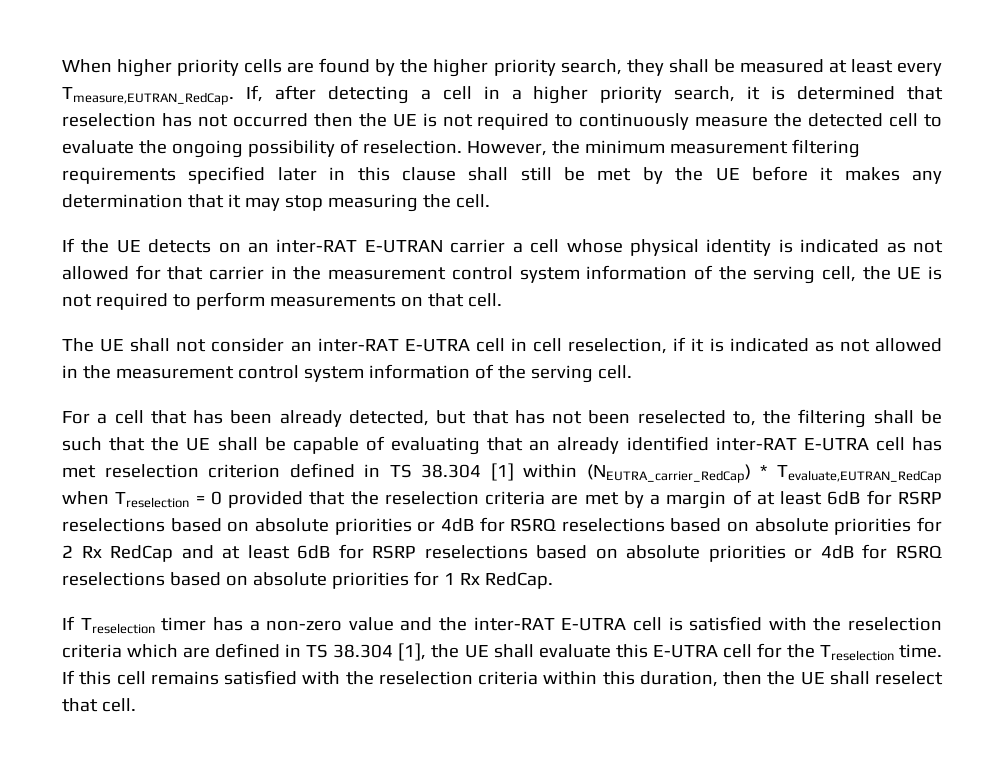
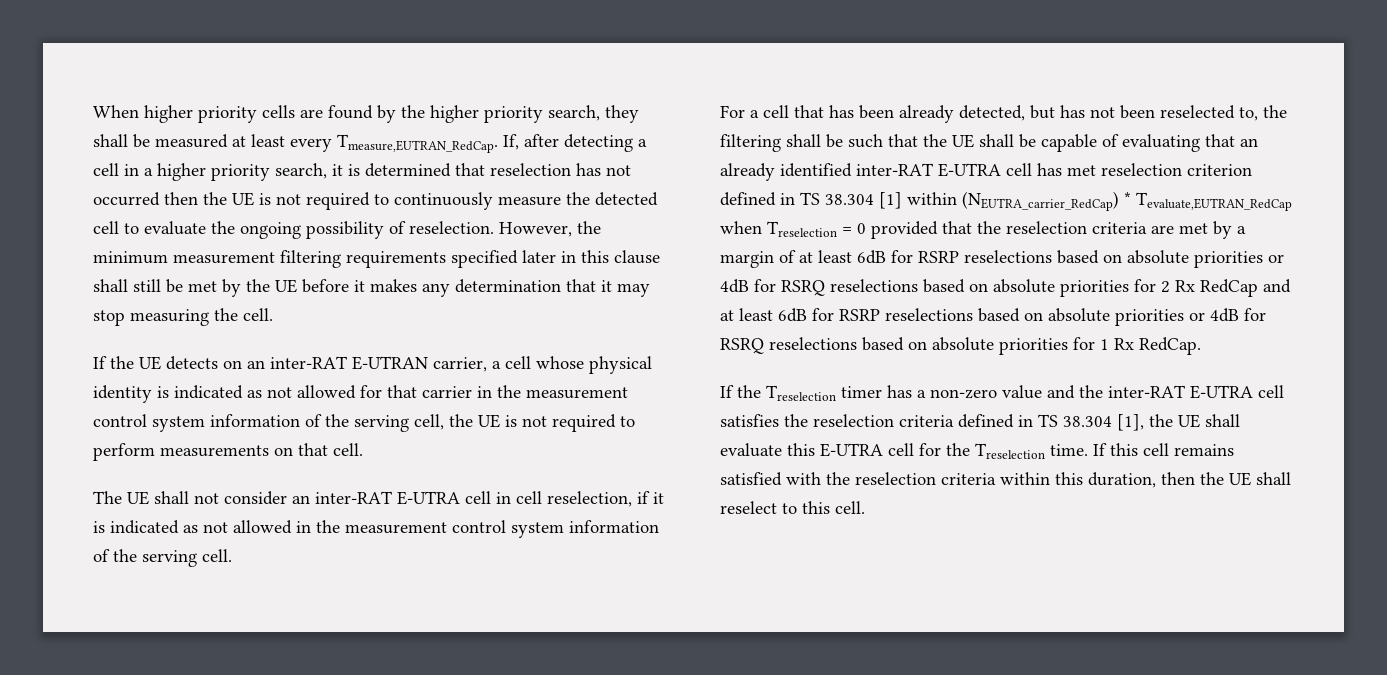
- If the UE detects on an inter-RAT E-UTRAN carrier a cell whose physical identity is indicated as not allowed for that carrier in the measurement control system information of the serving cell, the UE is not required to perform measurements on that cell.
+ If the UE detects on an inter-RAT E-UTRAN carrier, a cell whose physical identity is indicated as not allowed for that carrier in the measurement control system information of the serving cell, the UE is not required to perform measurements on that cell.
- For a cell that has been already detected, but that has not been reselected to, the filtering shall be such that the UE shall be capable of evaluating that an already identified inter-RAT E-UTRA cell has met reselection criterion defined in TS 38.304 [1] within (NEUTRA_carrier_RedCap) * Tevaluate,EUTRAN_RedCap when Treselection = 0 provided that the reselection criteria are met by a margin of at least 6dB for RSRP reselections based on absolute priorities or 4dB for RSRQ reselections based on absolute priorities for 2 Rx RedCap and at least 6dB for RSRP reselections based on absolute priorities or 4dB for RSRQ reselections based on absolute priorities for 1 Rx RedCap.
+ For a cell that has been already detected, but has not been reselected to, the filtering shall be such that the UE shall be capable of evaluating that an already identified inter-RAT E-UTRA cell has met reselection criterion defined in TS 38.304 [1] within (NEUTRA_carrier_RedCap) * Tevaluate,EUTRAN_RedCap when Treselection = 0 provided that the reselection criteria are met by a margin of at least 6dB for RSRP reselections based on absolute priorities or 4dB for RSRQ reselections based on absolute priorities for 2 Rx RedCap and at least 6dB for RSRP reselections based on absolute priorities or 4dB for RSRQ reselections based on absolute priorities for 1 Rx RedCap.
- If Treselection timer has a non-zero value and the inter-RAT E-UTRA cell is satisfied with the reselection criteria which are defined in TS 38.304 [1], the UE shall evaluate this E-UTRA cell for the Treselection time.
+ If the Treselection timer has a non-zero value and the inter-RAT E-UTRA cell satisfies the reselection criteria defined in TS 38.304 [1], the UE shall evaluate this E-UTRA cell for the Treselection time.
- If this cell remains satisfied with the reselection criteria within this duration, then the UE shall reselect that cell.
+ If this cell remains satisfied with the reselection criteria within this duration, then the UE shall reselect to this cell.

